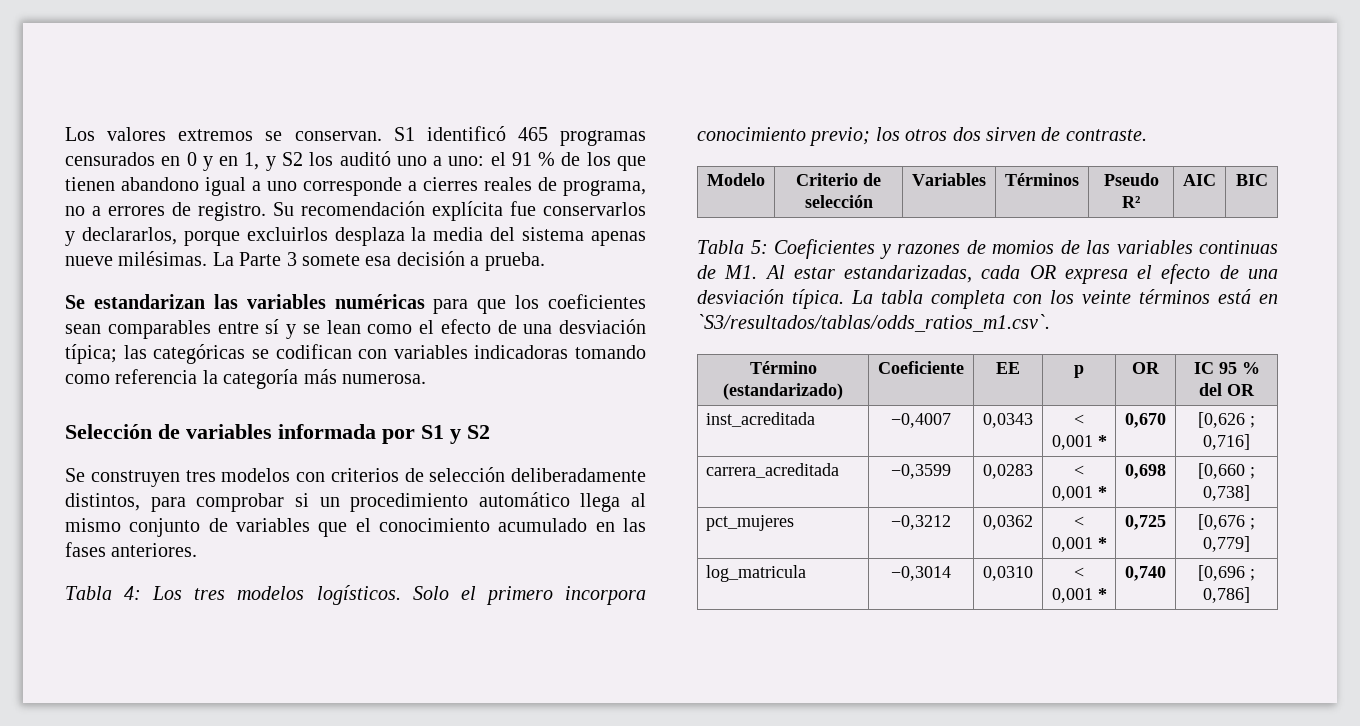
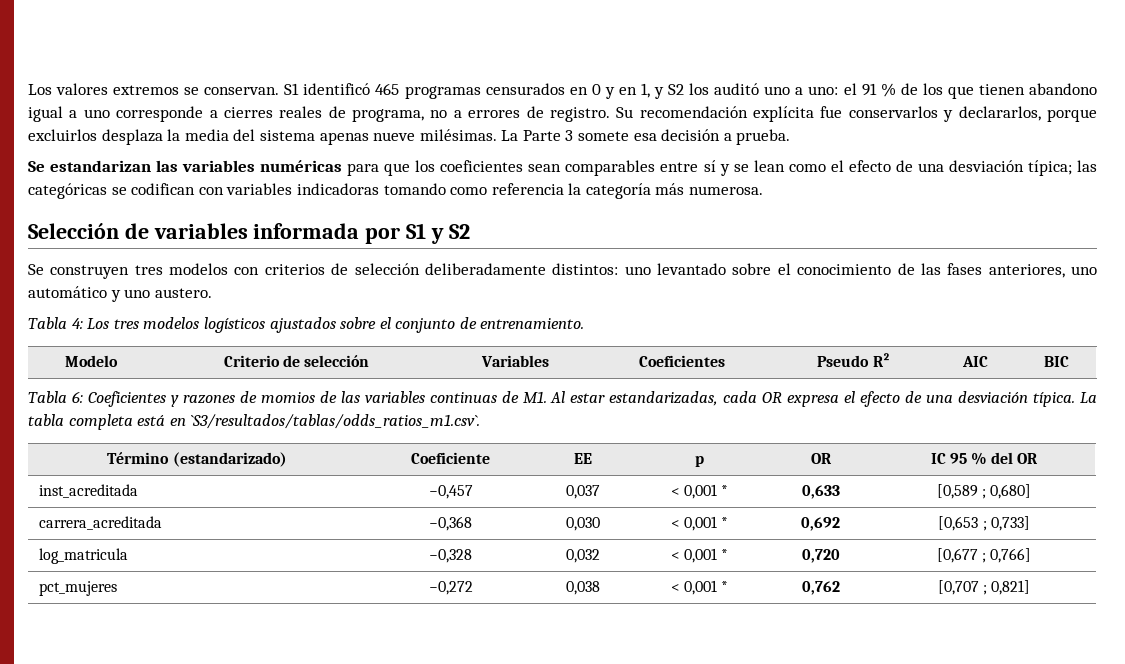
- Se construyen tres modelos con criterios de selección deliberadamente distintos, para comprobar si un procedimiento automático llega al mismo conjunto de variables que el conocimiento acumulado en las fases anteriores.
+ Se construyen tres modelos con criterios de selección deliberadamente distintos: uno levantado sobre el conocimiento de las fases anteriores, uno automático y uno austero.
- Tabla 4: Los tres modelos logísticos. Solo el primero incorpora conocimiento previo; los otros dos sirven de contraste.
+ Tabla 4: Los tres modelos logísticos ajustados sobre el conjunto de entrenamiento.
- Modelo | Criterio de selección | Variables | Términos | Pseudo R² | AIC | BIC
+ Modelo | Criterio de selección | Variables | Coeficientes | Pseudo R² | AIC | BIC
- Tabla 5: Coeficientes y razones de momios de las variables continuas de M1. Al estar estandarizadas, cada OR expresa el efecto de una desviación típica.
+ Tabla 6: Coeficientes y razones de momios de las variables continuas de M1. Al estar estandarizadas, cada OR expresa el efecto de una desviación típica.
- La tabla completa con los veinte términos está en `S3/resultados/tablas/odds_ratios_m1.csv`.
+ La tabla completa está en `S3/resultados/tablas/odds_ratios_m1.csv`.
- inst_acreditada | −0,4007 | 0,0343 | < 0,001 * | 0,670 | [0,626 ; 0,716]
+ inst_acreditada | −0,457 | 0,037 | < 0,001 * | 0,633 | [0,589 ; 0,680]
- carrera_acreditada | −0,3599 | 0,0283 | < 0,001 * | 0,698 | [0,660 ; 0,738]
- pct_mujeres | −0,3212 | 0,0362 | < 0,001 * | 0,725 | [0,676 ; 0,779]
- log_matricula | −0,3014 | 0,0310 | < 0,001 * | 0,740 | [0,696 ; 0,786]
+ carrera_acreditada | −0,368 | 0,030 | < 0,001 * | 0,692 | [0,653 ; 0,733]
+ log_matricula | −0,328 | 0,032 | < 0,001 * | 0,720 | [0,677 ; 0,766]
+ pct_mujeres | −0,272 | 0,038 | < 0,001 * | 0,762 | [0,707 ; 0,821]

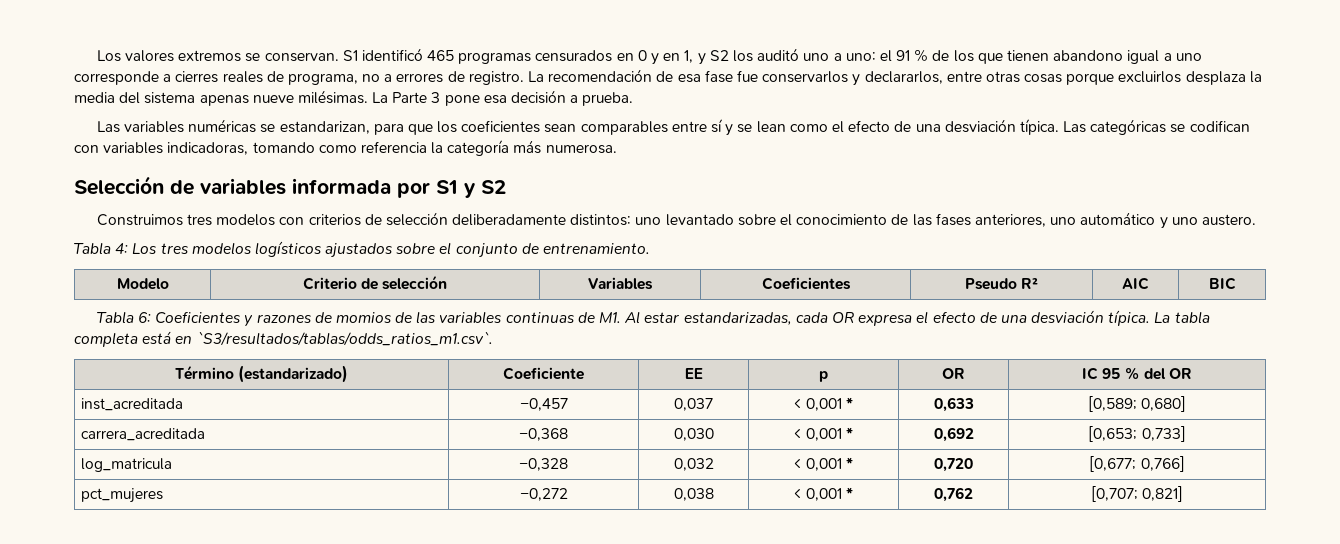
- Su recomendación explícita fue conservarlos y declararlos, porque excluirlos desplaza la media del sistema apenas nueve milésimas.
+ La recomendación de esa fase fue conservarlos y declararlos, entre otras cosas porque excluirlos desplaza la media del sistema apenas nueve milésimas.
- La Parte 3 somete esa decisión a prueba.
+ La Parte 3 pone esa decisión a prueba.
- Se estandarizan las variables numéricas para que los coeficientes sean comparables entre sí y se lean como el efecto de una desviación típica; las categóricas se codifican con variables indicadoras tomando como referencia la categoría más numerosa.
+ Las variables numéricas se estandarizan, para que los coeficientes sean comparables entre sí y se lean como el efecto de una desviación típica. Las categóricas se codifican con variables indicadoras, tomando como referencia la categoría más numerosa.
- Se construyen tres modelos con criterios de selección deliberadamente distintos: uno levantado sobre el conocimiento de las fases anteriores, uno automático y uno austero.
+ Construimos tres modelos con criterios de selección deliberadamente distintos: uno levantado sobre el conocimiento de las fases anteriores, uno automático y uno austero.
- inst_acreditada | −0,457 | 0,037 | < 0,001 * | 0,633 | [0,589 ; 0,680]
+ inst_acreditada | −0,457 | 0,037 | < 0,001 * | 0,633 | [0,589; 0,680]
- carrera_acreditada | −0,368 | 0,030 | < 0,001 * | 0,692 | [0,653 ; 0,733]
+ carrera_acreditada | −0,368 | 0,030 | < 0,001 * | 0,692 | [0,653; 0,733]
- log_matricula | −0,328 | 0,032 | < 0,001 * | 0,720 | [0,677 ; 0,766]
+ log_matricula | −0,328 | 0,032 | < 0,001 * | 0,720 | [0,677; 0,766]
- pct_mujeres | −0,272 | 0,038 | < 0,001 * | 0,762 | [0,707 ; 0,821]
+ pct_mujeres | −0,272 | 0,038 | < 0,001 * | 0,762 | [0,707; 0,821]

